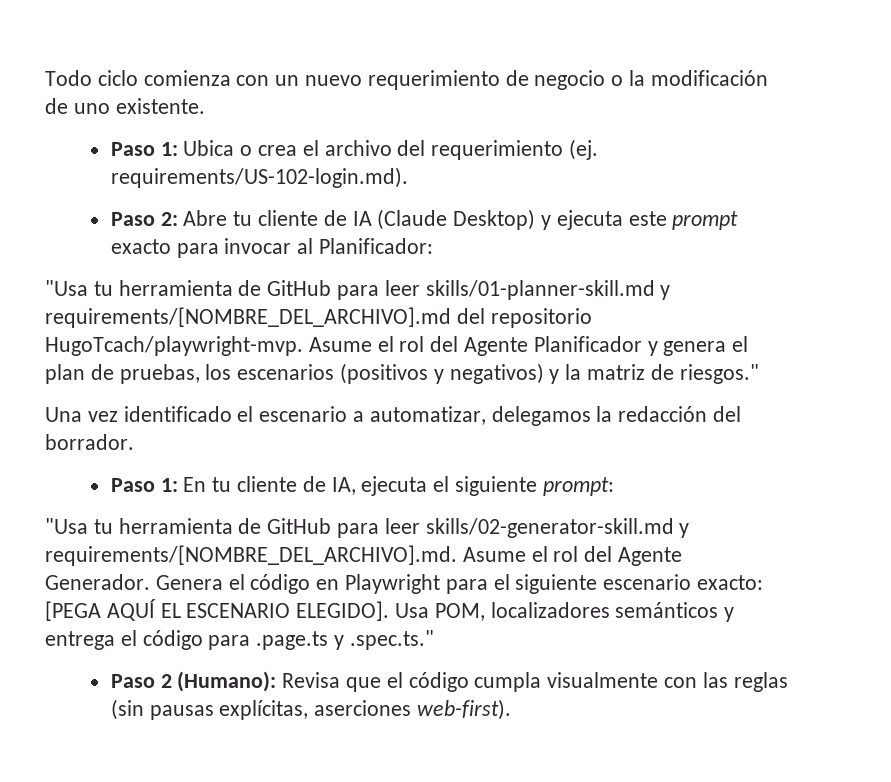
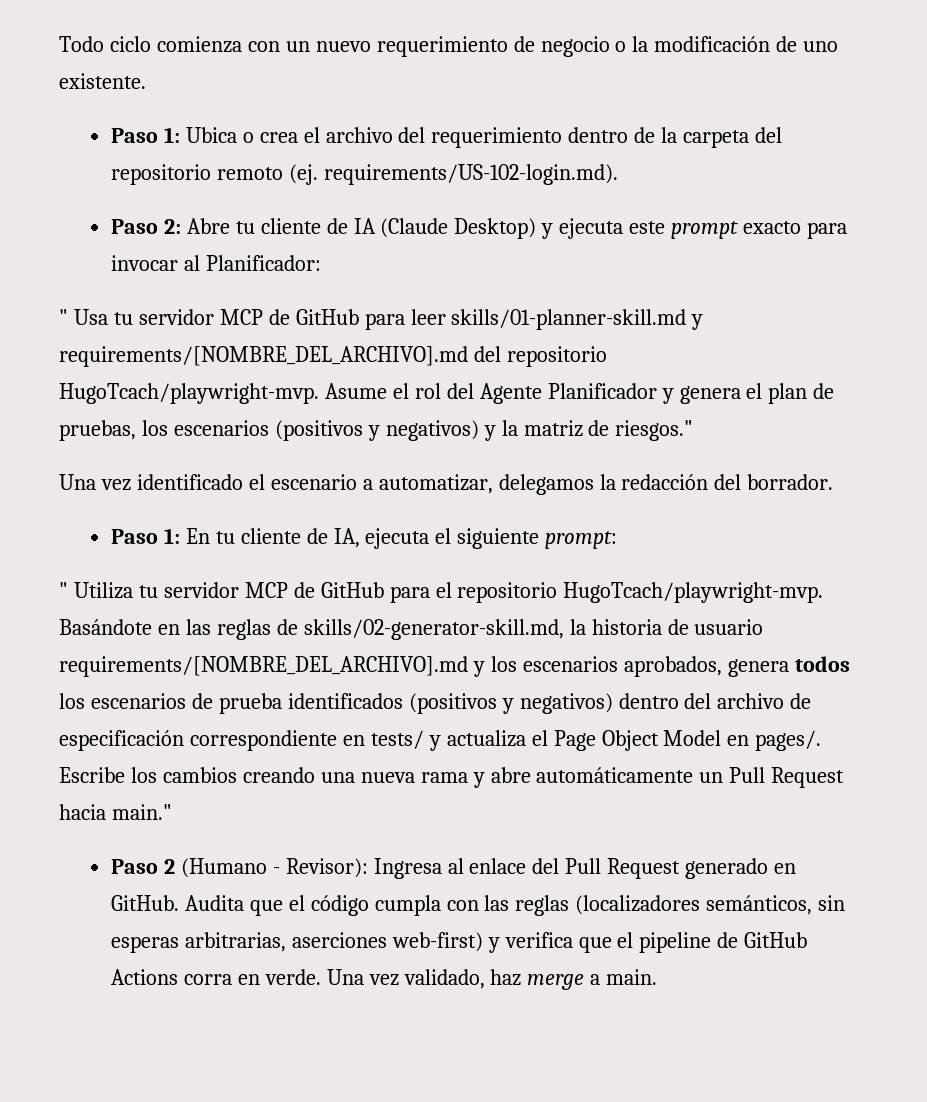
- Paso 1: Ubica o crea el archivo del requerimiento (ej. requirements/US-102-login.md).
+ Paso 1: Ubica o crea el archivo del requerimiento dentro de la carpeta del repositorio remoto (ej. requirements/US-102-login.md).
- "Usa tu herramienta de GitHub para leer skills/01-planner-skill.md y requirements/[NOMBRE_DEL_ARCHIVO].md del repositorio HugoTcach/playwright-mvp.
+ " Usa tu servidor MCP de GitHub para leer skills/01-planner-skill.md y requirements/[NOMBRE_DEL_ARCHIVO].md del repositorio HugoTcach/playwright-mvp.
- "Usa tu herramienta de GitHub para leer skills/02-generator-skill.md y requirements/[NOMBRE_DEL_ARCHIVO].md. Asume el rol del Agente Generador. Genera el código en Playwright para el siguiente escenario exacto: [PEGA AQUÍ EL ESCENARIO ELEGIDO]. Usa POM, localizadores semánticos y entrega el código para .page.ts y .spec.ts."
- Paso 2 (Humano): Revisa que el código cumpla visualmente con las reglas (sin pausas explícitas, aserciones web-first).
+ " Utiliza tu servidor MCP de GitHub para el repositorio HugoTcach/playwright-mvp. Basándote en las reglas de skills/02-generator-skill.md, la historia de usuario requirements/[NOMBRE_DEL_ARCHIVO].md y los escenarios aprobados, genera todos los escenarios de prueba identificados (positivos y negativos) dentro del archivo de especificación correspondiente en tests/ y actualiza el Page Object Model en pages/. Escribe los cambios creando una nueva rama y abre automáticamente un Pull Request hacia main."
+ Paso 2 (Humano - Revisor): Ingresa al enlace del Pull Request generado en GitHub. Audita que el código cumpla con las reglas (localizadores semánticos, sin esperas arbitrarias, aserciones web-first) y verifica que el pipeline de GitHub Actions corra en verde. Una vez validado, haz merge a main.

